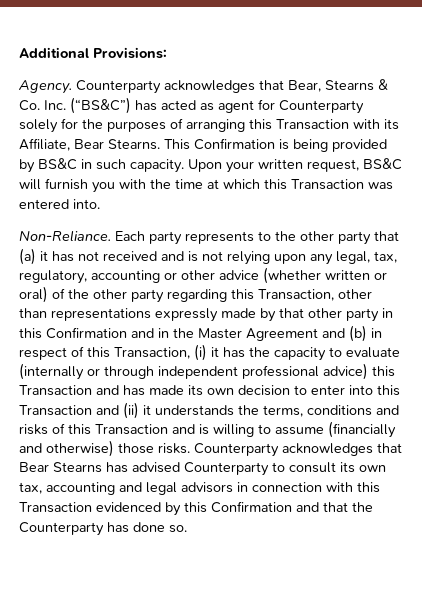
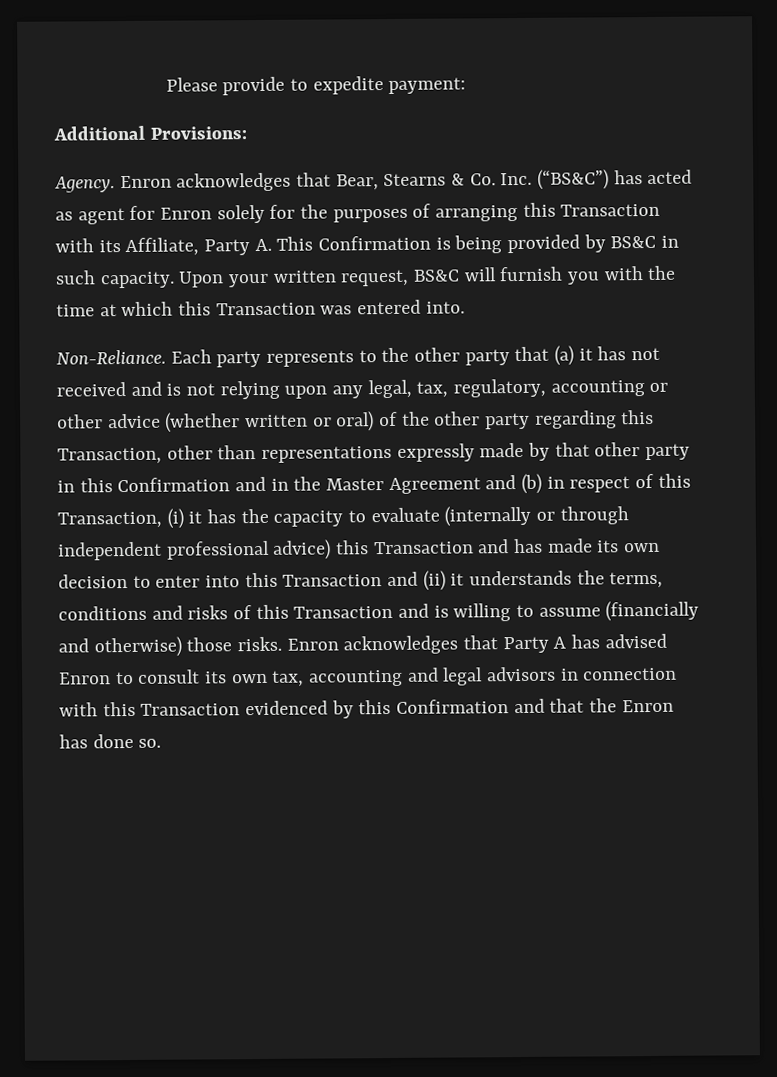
+ Please provide to expedite payment:
- Counterparty acknowledges that Bear, Stearns & Co. Inc. (“BS&C”) has acted as agent for Counterparty solely for the purposes of arranging this Transaction with its Affiliate, Bear Stearns. This Confirmation is being provided by BS&C in such capacity.
+ Enron acknowledges that Bear, Stearns & Co. Inc. (“BS&C”) has acted as agent for Enron solely for the purposes of arranging this Transaction with its Affiliate, Party A. This Confirmation is being provided by BS&C in such capacity.
- Counterparty acknowledges that Bear Stearns has advised Counterparty to consult its own tax, accounting and legal advisors in connection with this Transaction evidenced by this Confirmation and that the Counterparty has done so.
+ Enron acknowledges that Party A has advised Enron to consult its own tax, accounting and legal advisors in connection with this Transaction evidenced by this Confirmation and that the Enron has done so.

